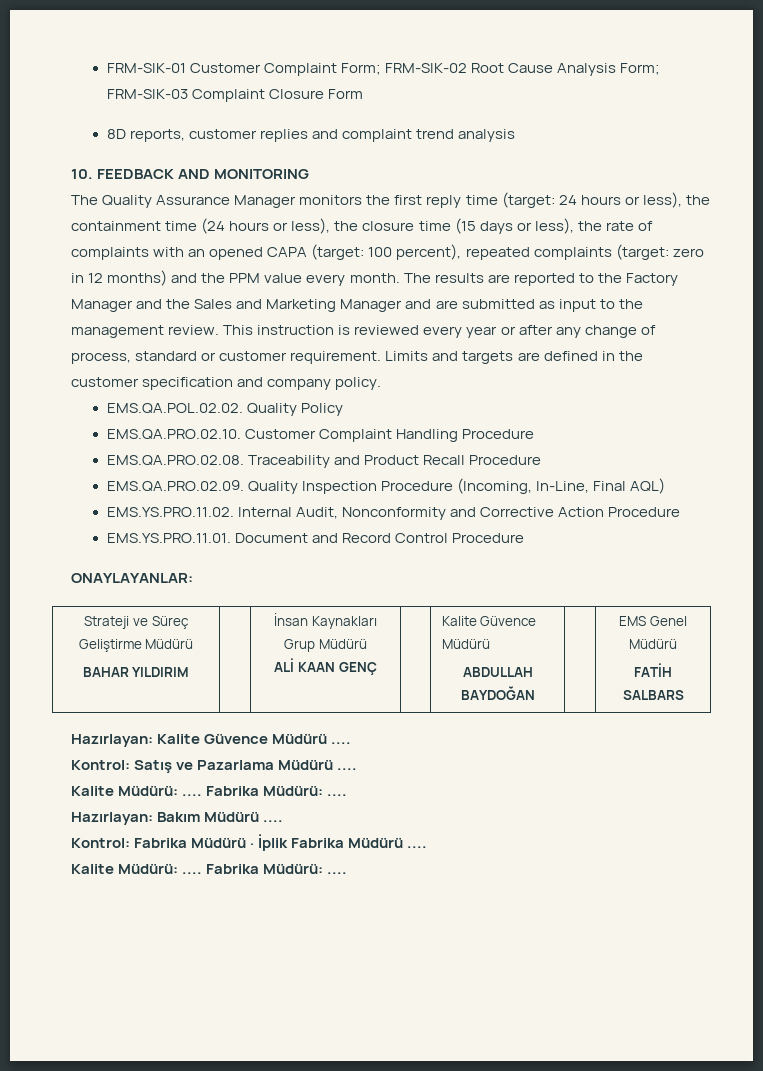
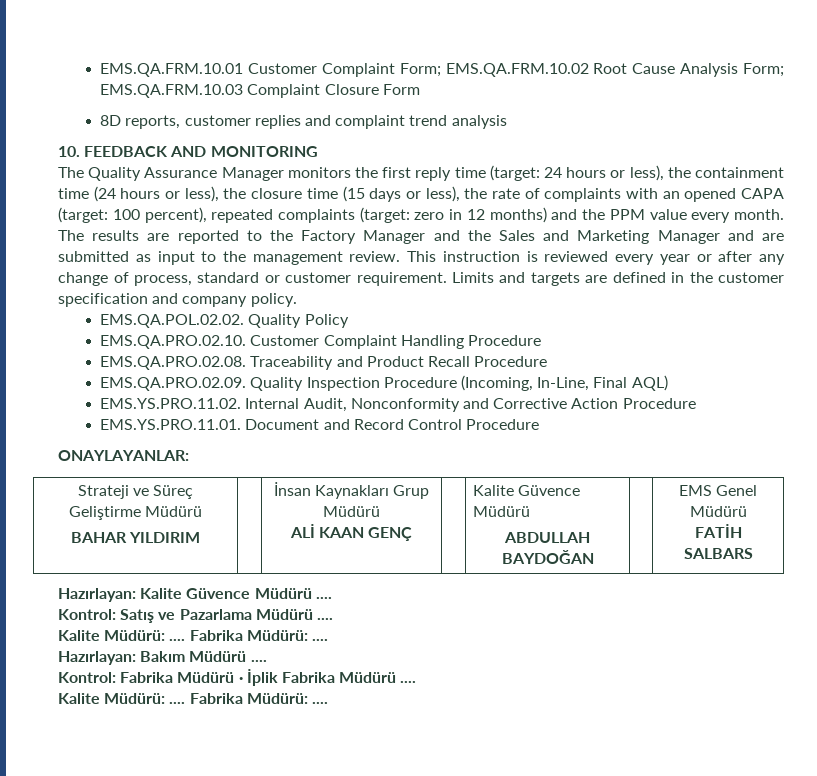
- FRM-SIK-01 Customer Complaint Form; FRM-SIK-02 Root Cause Analysis Form; FRM-SIK-03 Complaint Closure Form
+ EMS.QA.FRM.10.01 Customer Complaint Form; EMS.QA.FRM.10.02 Root Cause Analysis Form; EMS.QA.FRM.10.03 Complaint Closure Form

